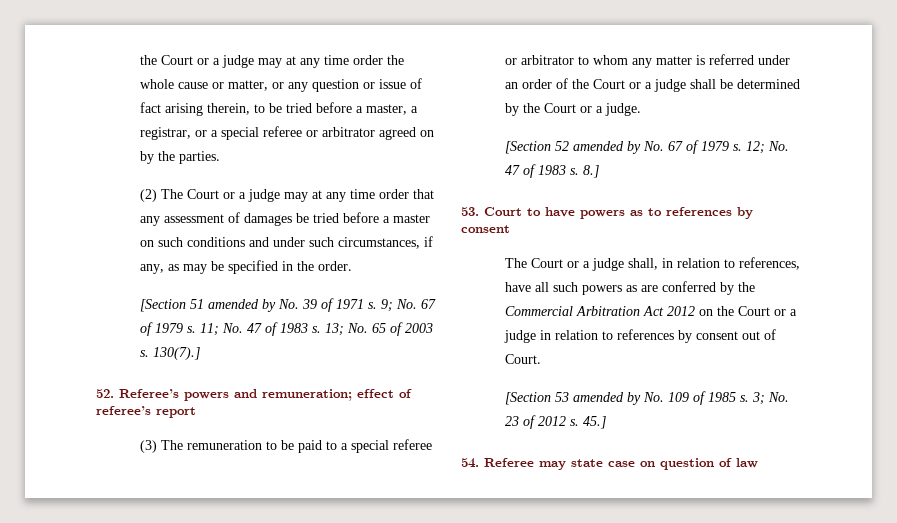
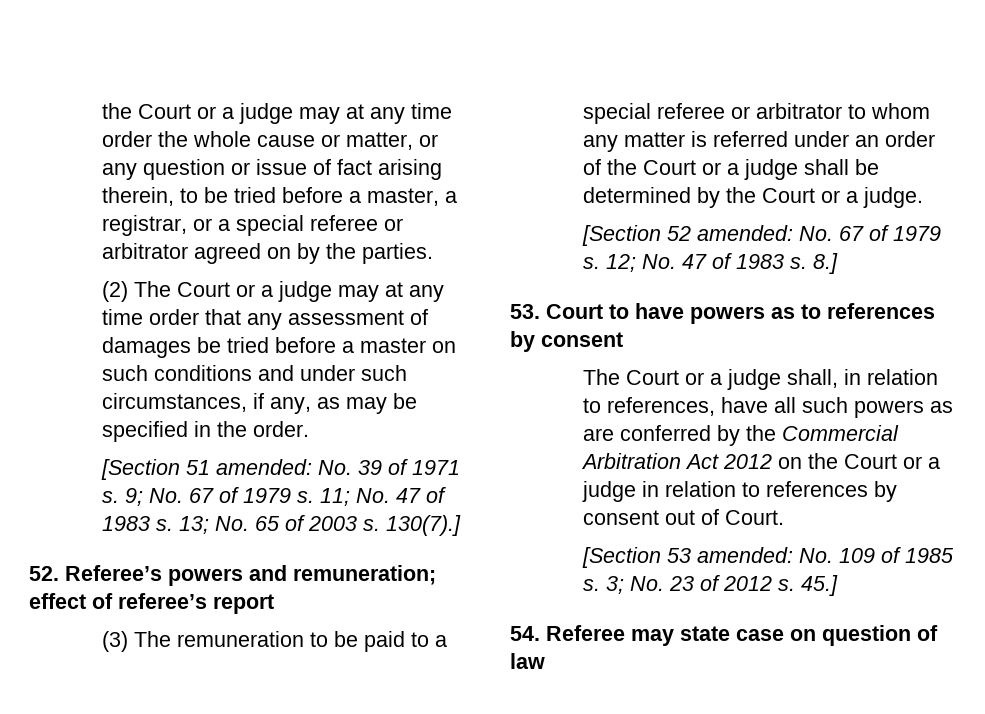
- [Section 51 amended by No. 39 of 1971 s.
+ [Section 51 amended: No. 39 of 1971 s.
- [Section 52 amended by No. 67 of 1979 s.
+ [Section 52 amended: No. 67 of 1979 s.
- [Section 53 amended by No. 109 of 1985 s.
+ [Section 53 amended: No. 109 of 1985 s.

